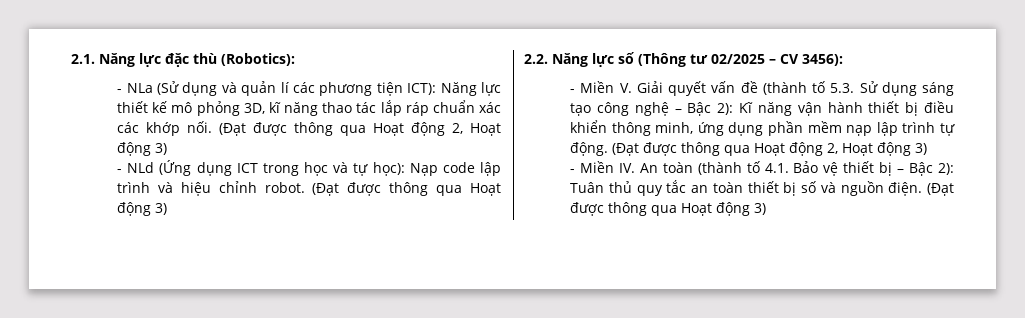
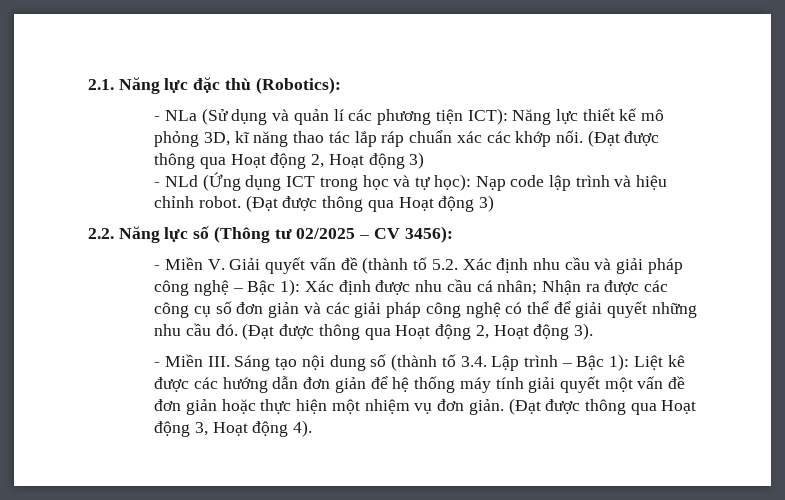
- - Miền V. Giải quyết vấn đề (thành tố 5.3. Sử dụng sáng tạo công nghệ – Bậc 2): Kĩ năng vận hành thiết bị điều khiển thông minh, ứng dụng phần mềm nạp lập trình tự động. (Đạt được thông qua Hoạt động 2, Hoạt động 3)
- - Miền IV. An toàn (thành tố 4.1. Bảo vệ thiết bị – Bậc 2): Tuân thủ quy tắc an toàn thiết bị số và nguồn điện. (Đạt được thông qua Hoạt động 3)
+ - Miền V. Giải quyết vấn đề (thành tố 5.2. Xác định nhu cầu và giải pháp công nghệ – Bậc 1): Xác định được nhu cầu cá nhân; Nhận ra được các công cụ số đơn giản và các giải pháp công nghệ có thể để giải quyết những nhu cầu đó. (Đạt được thông qua Hoạt động 2, Hoạt động 3).
+ - Miền III. Sáng tạo nội dung số (thành tố 3.4. Lập trình – Bậc 1): Liệt kê được các hướng dẫn đơn giản để hệ thống máy tính giải quyết một vấn đề đơn giản hoặc thực hiện một nhiệm vụ đơn giản. (Đạt được thông qua Hoạt động 3, Hoạt động 4).

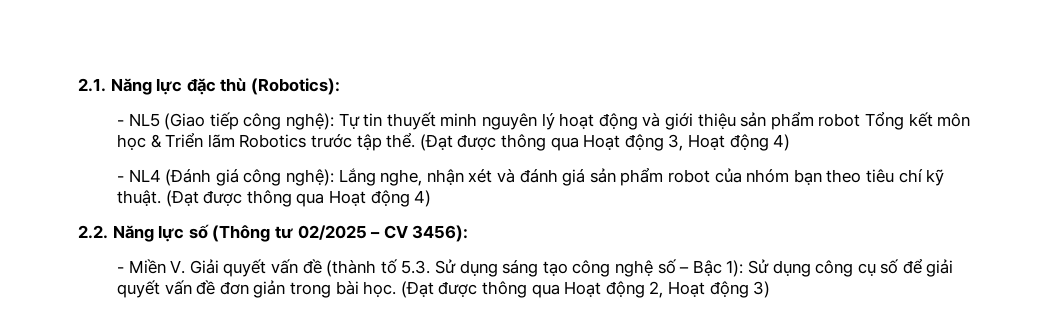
- - NLa (Sử dụng và quản lí các phương tiện ICT): Năng lực thiết kế mô phỏng 3D, kĩ năng thao tác lắp ráp chuẩn xác các khớp nối. (Đạt được thông qua Hoạt động 2, Hoạt động 3)
- - NLd (Ứng dụng ICT trong học và tự học): Nạp code lập trình và hiệu chỉnh robot. (Đạt được thông qua Hoạt động 3)
+ - NL5 (Giao tiếp công nghệ): Tự tin thuyết minh nguyên lý hoạt động và giới thiệu sản phẩm robot Tổng kết môn học & Triển lãm Robotics trước tập thể. (Đạt được thông qua Hoạt động 3, Hoạt động 4)
+ - NL4 (Đánh giá công nghệ): Lắng nghe, nhận xét và đánh giá sản phẩm robot của nhóm bạn theo tiêu chí kỹ thuật. (Đạt được thông qua Hoạt động 4)
- - Miền V. Giải quyết vấn đề (thành tố 5.2. Xác định nhu cầu và giải pháp công nghệ – Bậc 1): Xác định được nhu cầu cá nhân; Nhận ra được các công cụ số đơn giản và các giải pháp công nghệ có thể để giải quyết những nhu cầu đó. (Đạt được thông qua Hoạt động 2, Hoạt động 3).
- - Miền III. Sáng tạo nội dung số (thành tố 3.4. Lập trình – Bậc 1): Liệt kê được các hướng dẫn đơn giản để hệ thống máy tính giải quyết một vấn đề đơn giản hoặc thực hiện một nhiệm vụ đơn giản. (Đạt được thông qua Hoạt động 3, Hoạt động 4).
+ - Miền V. Giải quyết vấn đề (thành tố 5.3. Sử dụng sáng tạo công nghệ số – Bậc 1): Sử dụng công cụ số để giải quyết vấn đề đơn giản trong bài học. (Đạt được thông qua Hoạt động 2, Hoạt động 3)

